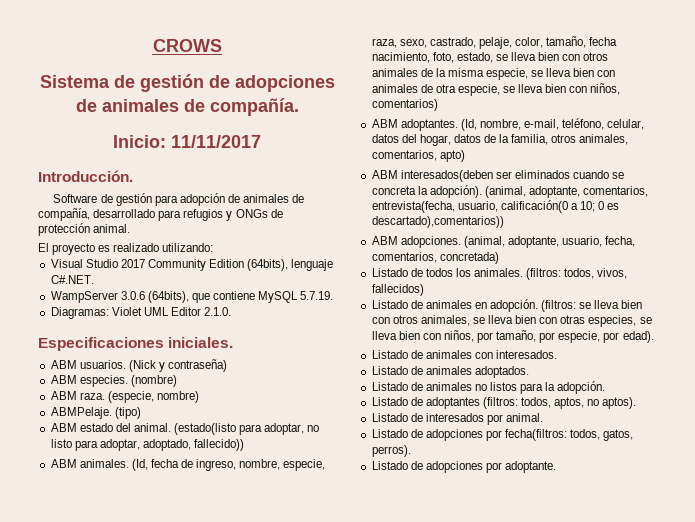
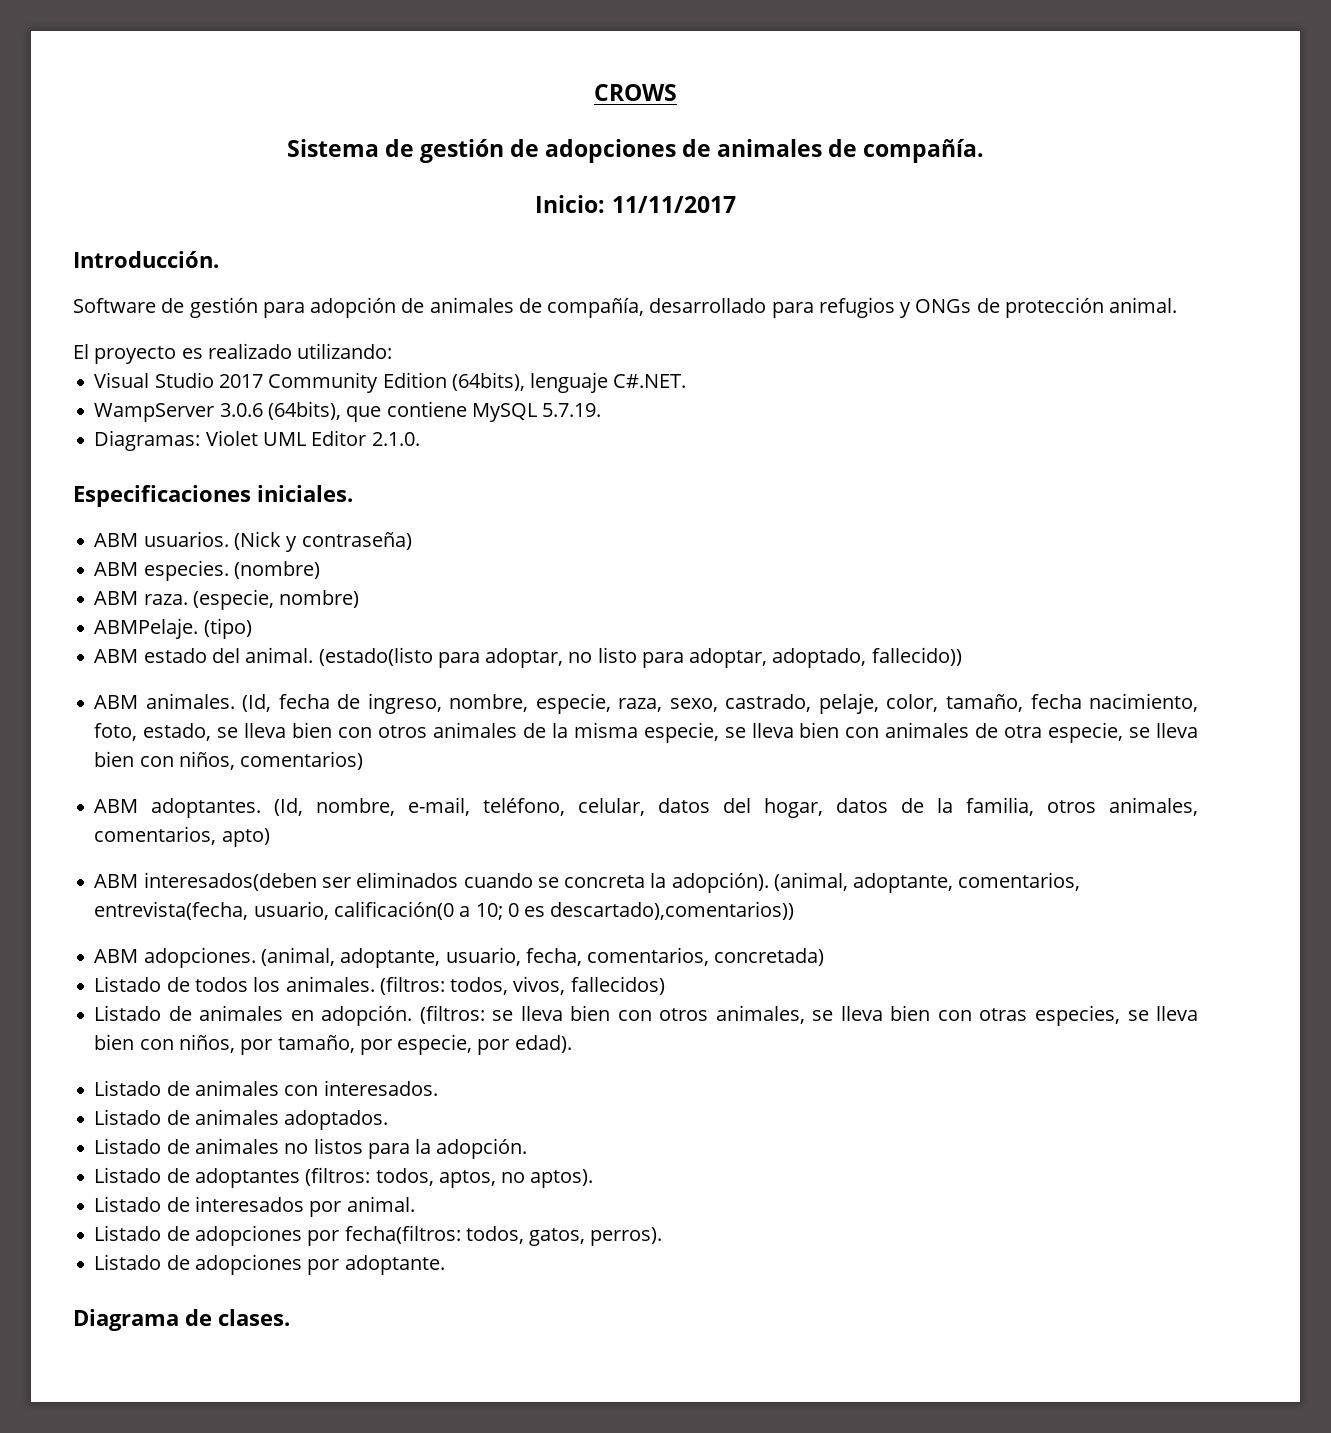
+ Diagrama de clases.

